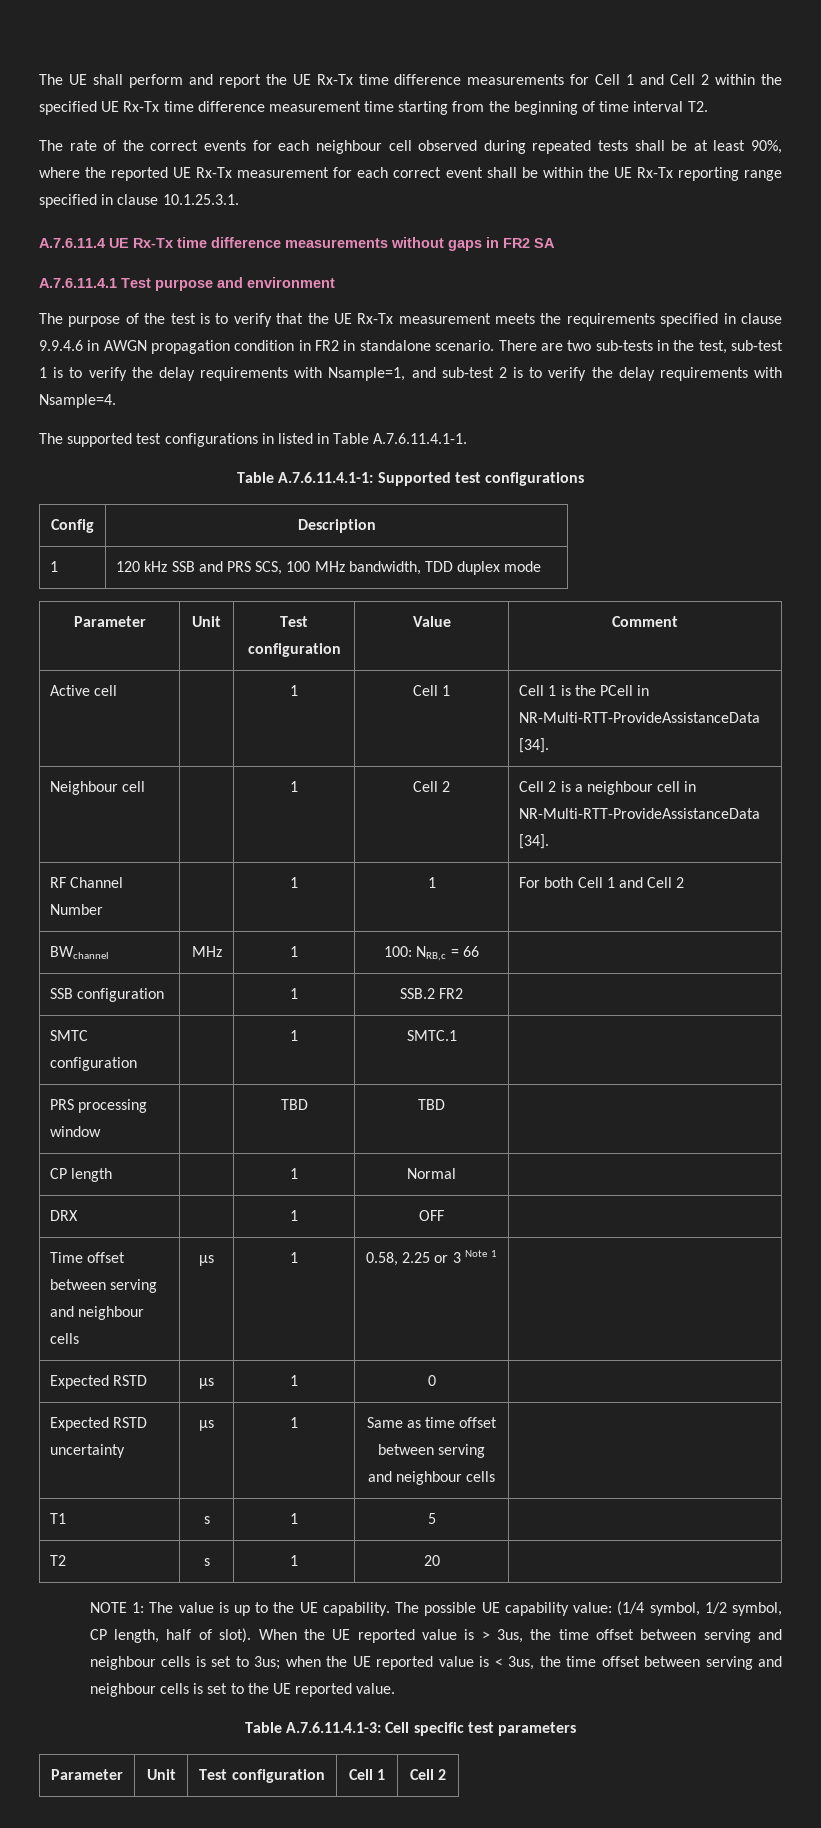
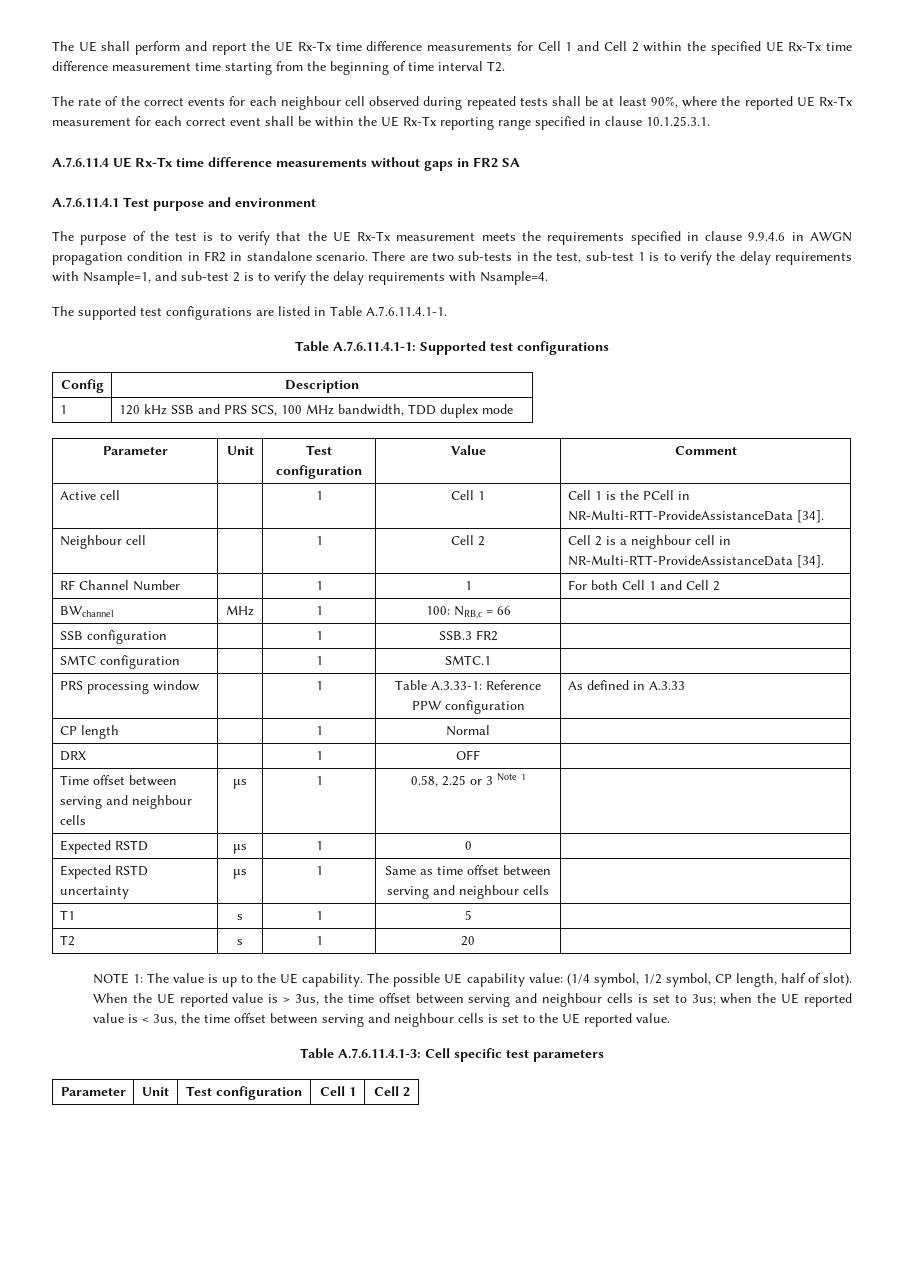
- The supported test configurations in listed in Table A.7.6.11.4.1-1.
+ The supported test configurations are listed in Table A.7.6.11.4.1-1.
- SSB configuration | | 1 | SSB.2 FR2 |
+ SSB configuration | | 1 | SSB.3 FR2 |
- PRS processing window | | TBD | TBD |
+ PRS processing window | | 1 | Table A.3.33-1: Reference PPW configuration | As defined in A.3.33

